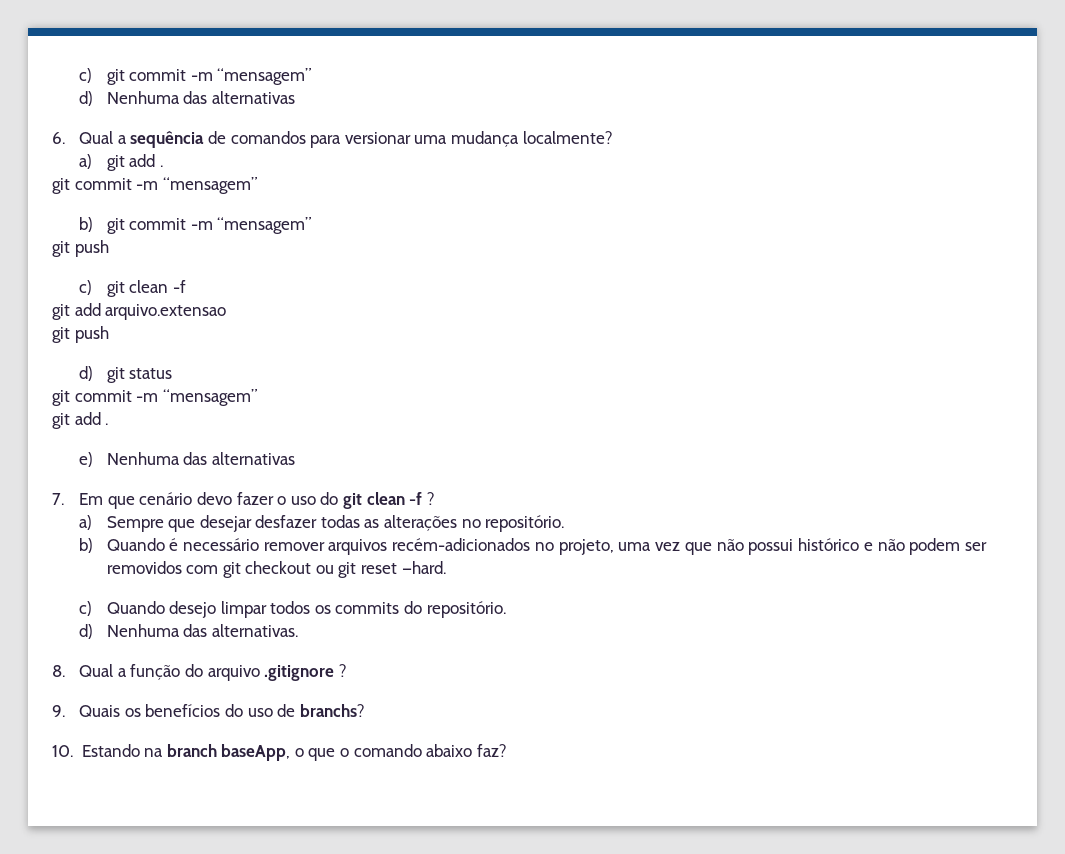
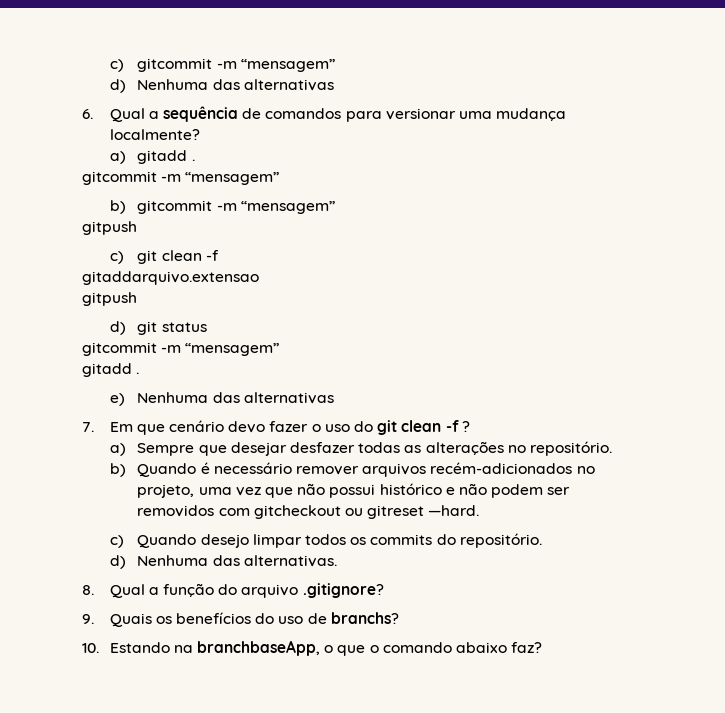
- c) git commit -m “mensagem”
+ c) gitcommit -m “mensagem”
- a) git add .
- git commit -m “mensagem”
+ a) gitadd .
+ gitcommit -m “mensagem”
- b) git commit -m “mensagem”
- git push
+ b) gitcommit -m “mensagem”
+ gitpush
- git add arquivo.extensao
- git push
+ gitaddarquivo.extensao
+ gitpush
  d) git status
- git commit -m “mensagem”
- git add .
+ gitcommit -m “mensagem”
+ gitadd .
- b) Quando é necessário remover arquivos recém-adicionados no projeto, uma vez que não possui histórico e não podem ser removidos com git checkout ou git reset —hard.
+ b) Quando é necessário remover arquivos recém-adicionados no projeto, uma vez que não possui histórico e não podem ser removidos com gitcheckout ou gitreset —hard.
- 8. Qual a função do arquivo .gitignore ?
+ 8. Qual a função do arquivo .gitignore?
- 10. Estando na branch baseApp, o que o comando abaixo faz?
+ 10. Estando na branchbaseApp, o que o comando abaixo faz?

